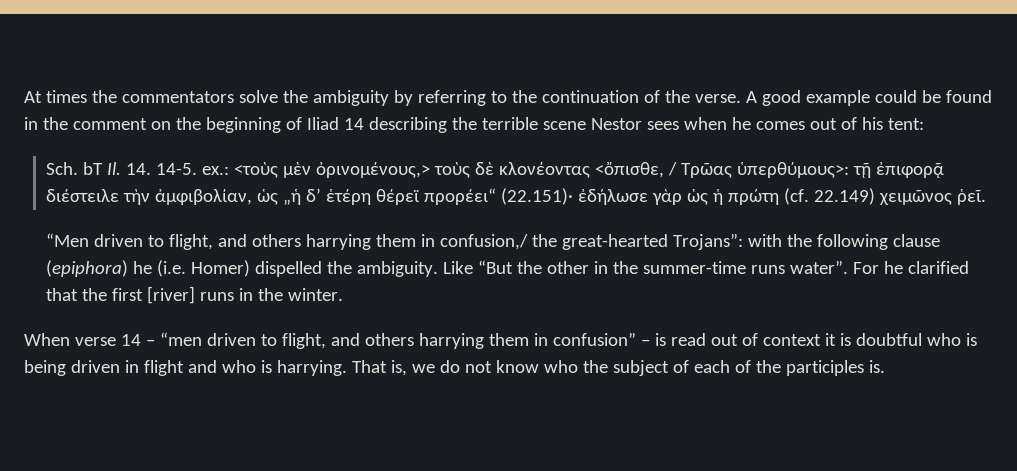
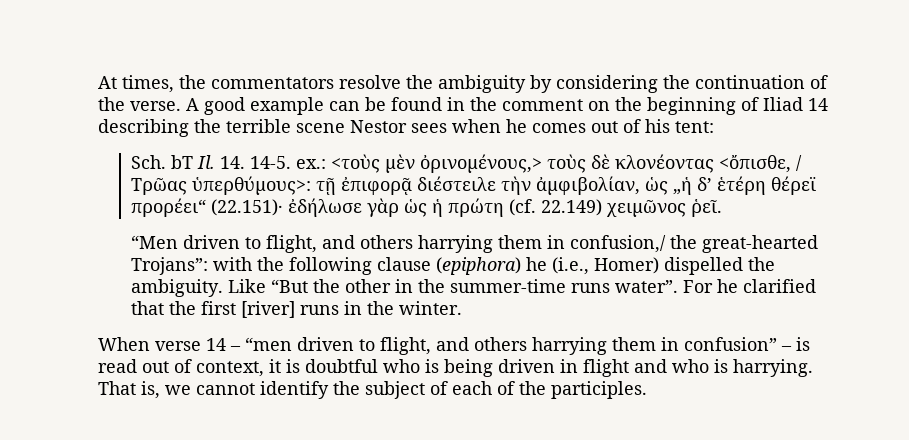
- At times the commentators solve the ambiguity by referring to the continuation of the verse.
+ At times, the commentators resolve the ambiguity by considering the continuation of the verse.
- A good example could be found in the comment on the beginning of Iliad 14 describing the terrible scene Nestor sees when he comes out of his tent:
+ A good example can be found in the comment on the beginning of Iliad 14 describing the terrible scene Nestor sees when he comes out of his tent:
- “Men driven to flight, and others harrying them in confusion,/ the great-hearted Trojans”: with the following clause (epiphora) he (i.e. Homer) dispelled the ambiguity.
+ “Men driven to flight, and others harrying them in confusion,/ the great-hearted Trojans”: with the following clause (epiphora) he (i.e., Homer) dispelled the ambiguity.
- When verse 14 – “men driven to flight, and others harrying them in confusion” – is read out of context it is doubtful who is being driven in flight and who is harrying.
+ When verse 14 – “men driven to flight, and others harrying them in confusion” – is read out of context, it is doubtful who is being driven in flight and who is harrying.
- That is, we do not know who the subject of each of the participles is.
+ That is, we cannot identify the subject of each of the participles.

